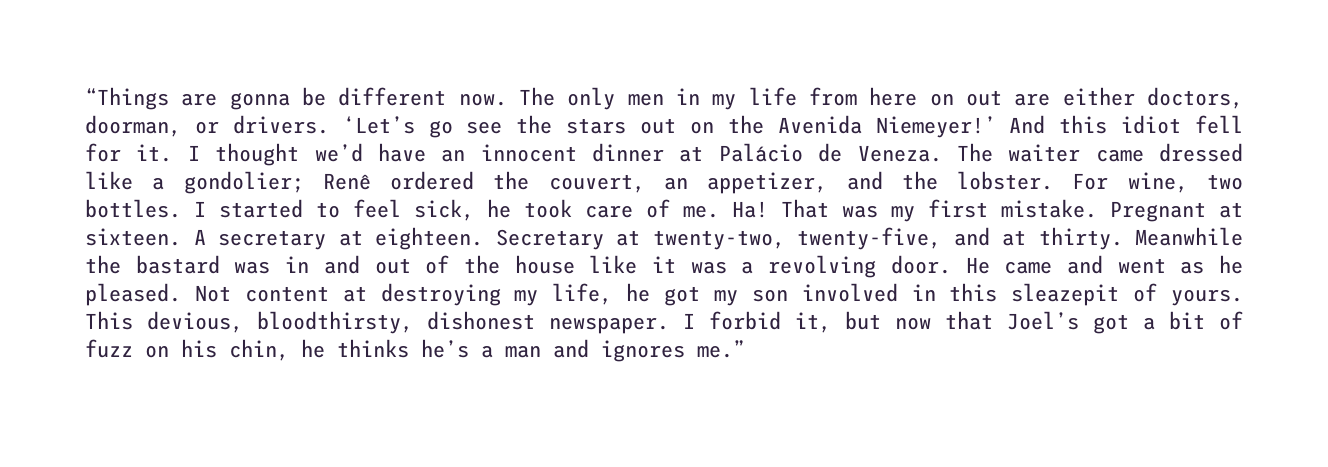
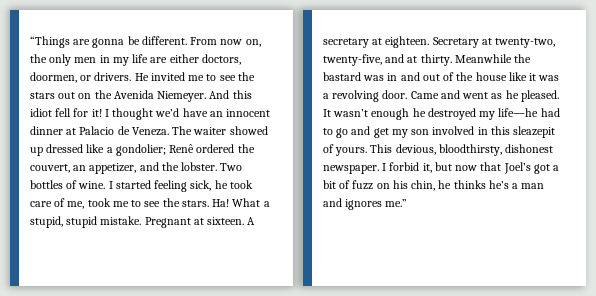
- “Things are gonna be different now. The only men in my life from here on out are either doctors, doorman, or drivers.
+ “Things are gonna be different. From now on, the only men in my life are either doctors, doormen, or drivers.
- ‘Let’s go see the stars out on the Avenida Niemeyer!’
+ He invited me to see the stars out on the Avenida Niemeyer.
- And this idiot fell for it.
+ And this idiot fell for it!
- I thought we’d have an innocent dinner at Palácio de Veneza.
+ I thought we’d have an innocent dinner at Palacio de Veneza.
- The waiter came dressed like a gondolier; Renê ordered the couvert, an appetizer, and the lobster.
+ The waiter showed up dressed like a gondolier; Renê ordered the couvert, an appetizer, and the lobster.
- For wine, two bottles. I started to feel sick, he took care of me. Ha! That was my first mistake.
+ Two bottles of wine. I started feeling sick, he took care of me, took me to see the stars. Ha! What a stupid, stupid mistake.
- He came and went as he pleased.
+ Came and went as he pleased.
- Not content at destroying my life, he got my son involved in this sleazepit of yours.
+ It wasn’t enough he destroyed my life—he had to go and get my son involved in this sleazepit of yours.

